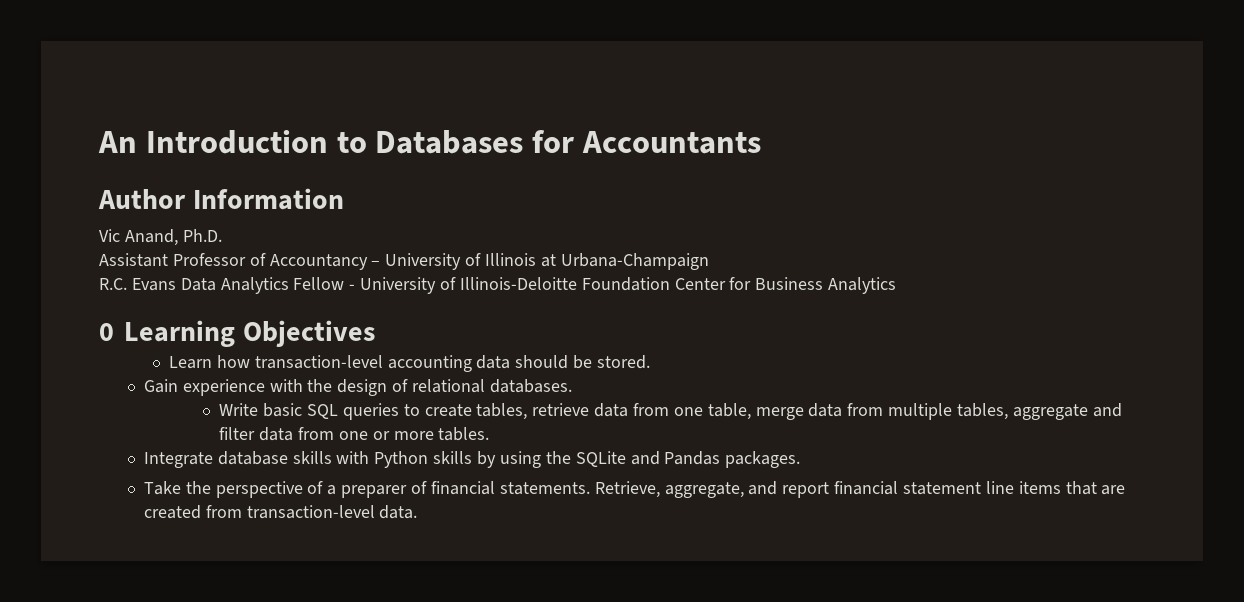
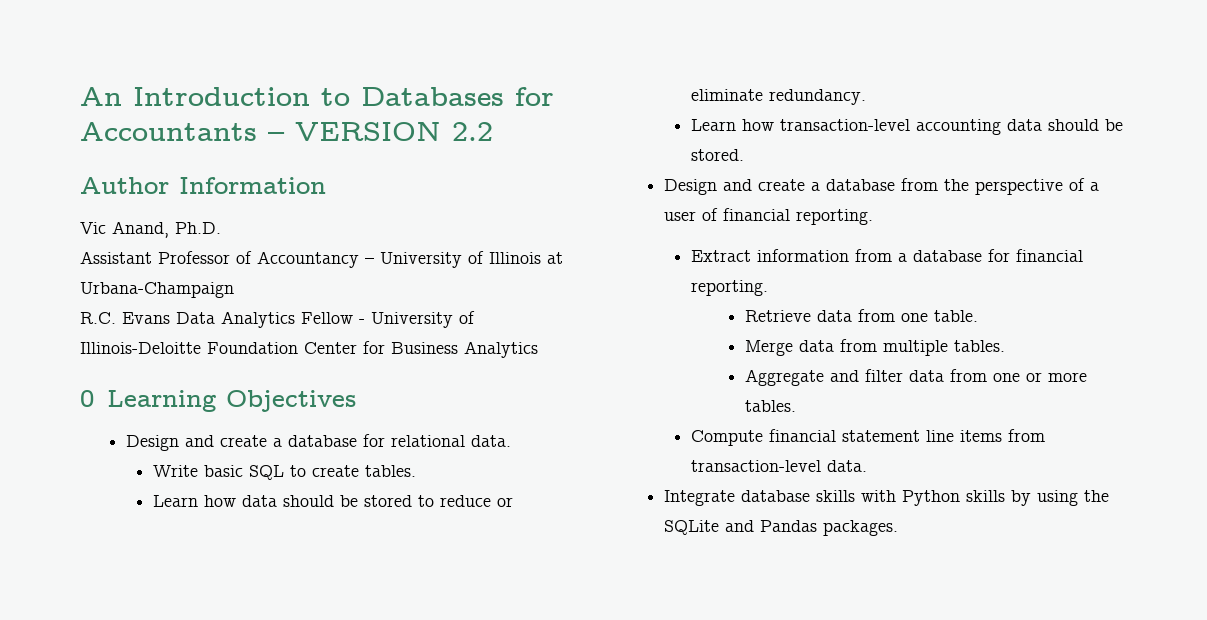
- An Introduction to Databases for Accountants
+ An Introduction to Databases for Accountants – VERSION 2.2
+ Design and create a database for relational data.
+ Write basic SQL to create tables.
+ Learn how data should be stored to reduce or eliminate redundancy.
- Gain experience with the design of relational databases.
- Write basic SQL queries to create tables, retrieve data from one table, merge data from multiple tables, aggregate and filter data from one or more tables.
+ Design and create a database from the perspective of a user of financial reporting.
+ Extract information from a database for financial reporting.
+ Retrieve data from one table.
+ Merge data from multiple tables.
+ Aggregate and filter data from one or more tables.
+ Compute financial statement line items from transaction-level data.
- Take the perspective of a preparer of financial statements. Retrieve, aggregate, and report financial statement line items that are created from transaction-level data.

